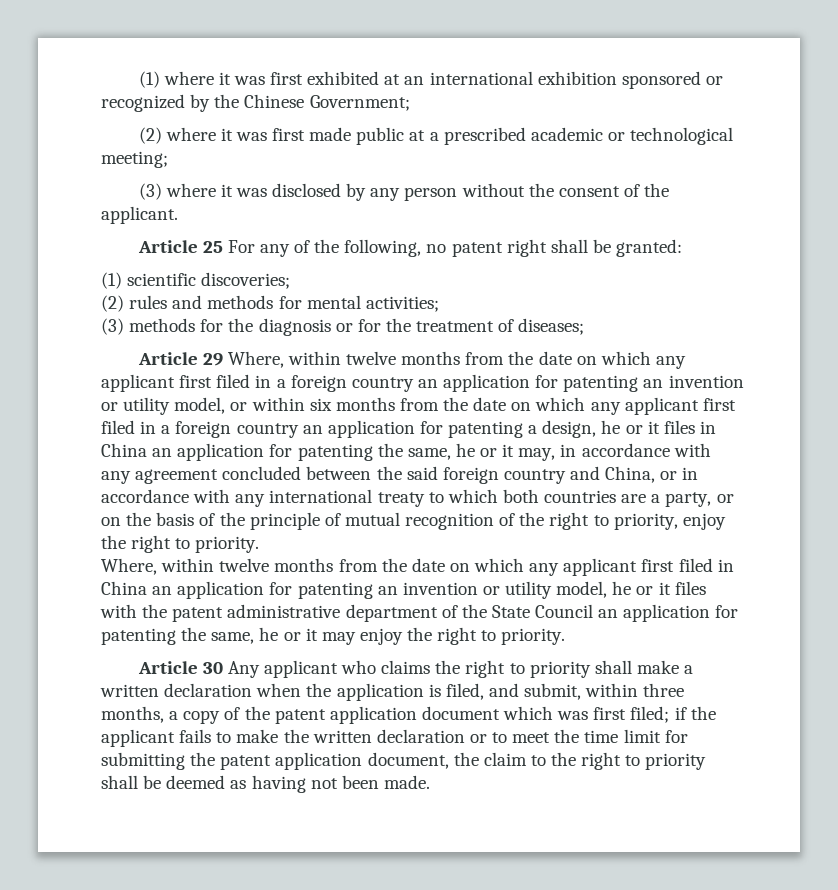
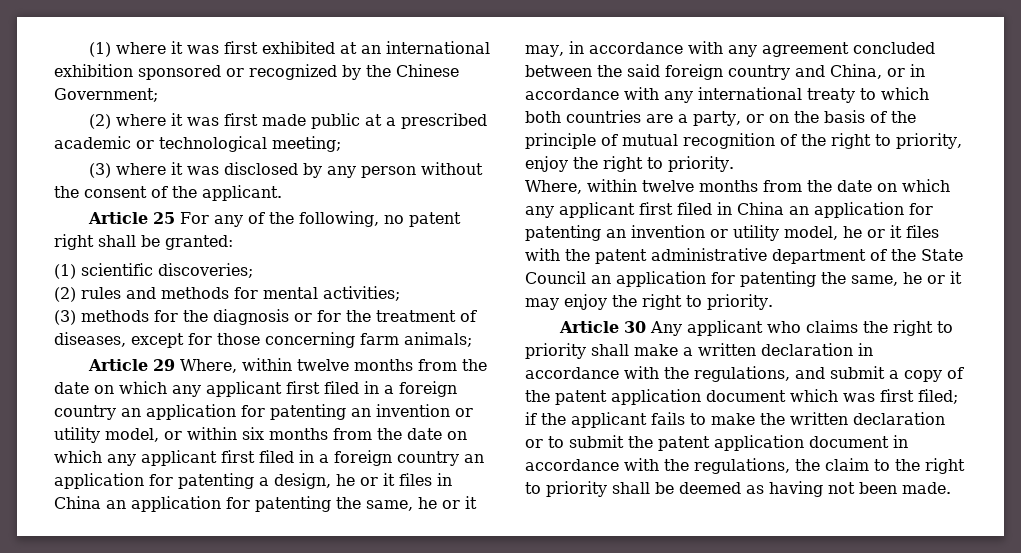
- (3) methods for the diagnosis or for the treatment of diseases;
+ (3) methods for the diagnosis or for the treatment of diseases, except for those concerning farm animals;
- Article 30 Any applicant who claims the right to priority shall make a written declaration when the application is filed, and submit, within three months, a copy of the patent application document which was first filed; if the applicant fails to make the written declaration or to meet the time limit for submitting the patent application document, the claim to the right to priority shall be deemed as having not been made.
+ Article 30 Any applicant who claims the right to priority shall make a written declaration in accordance with the regulations, and submit a copy of the patent application document which was first filed; if the applicant fails to make the written declaration or to submit the patent application document in accordance with the regulations, the claim to the right to priority shall be deemed as having not been made.

